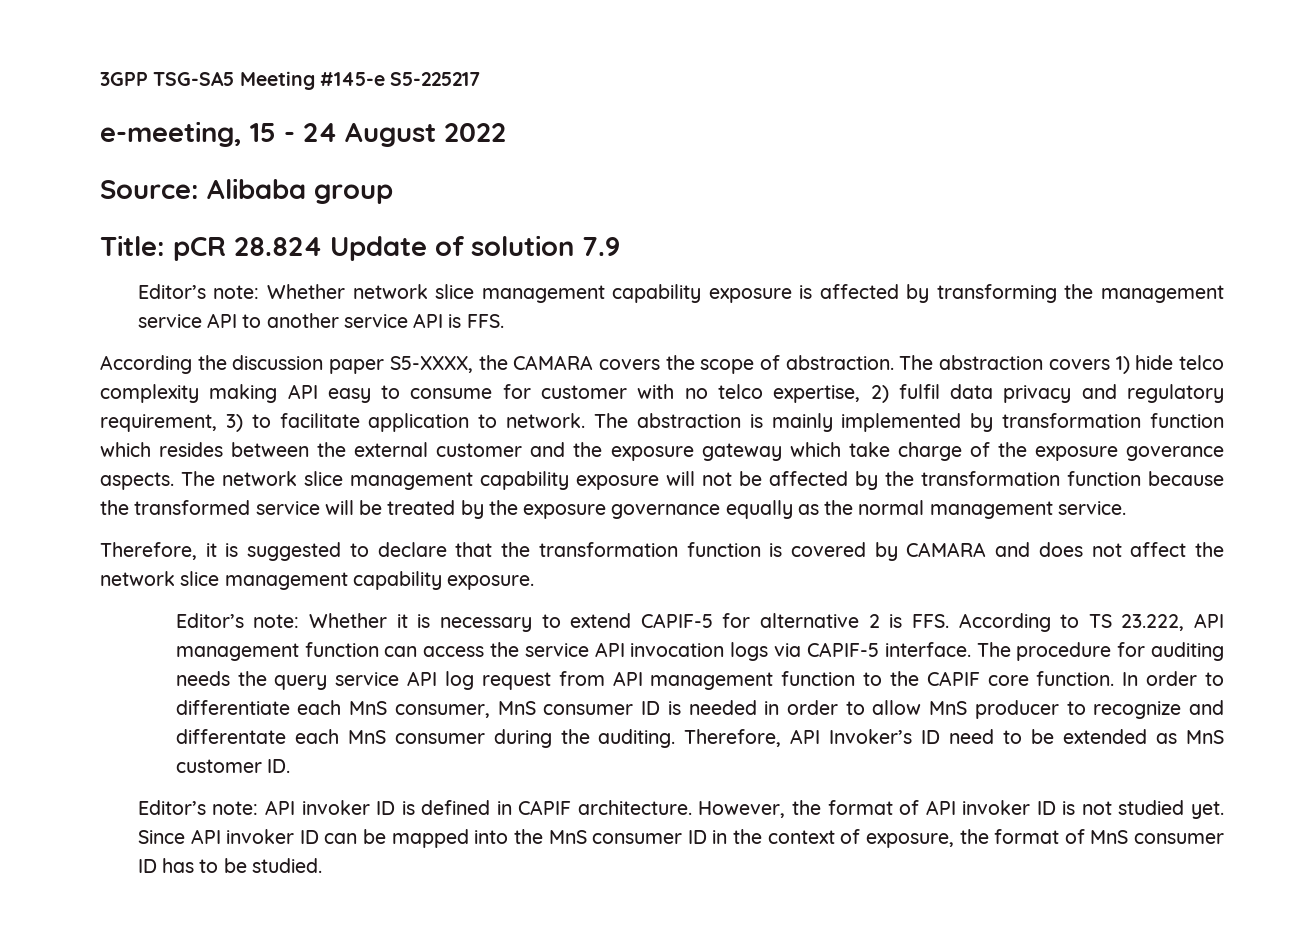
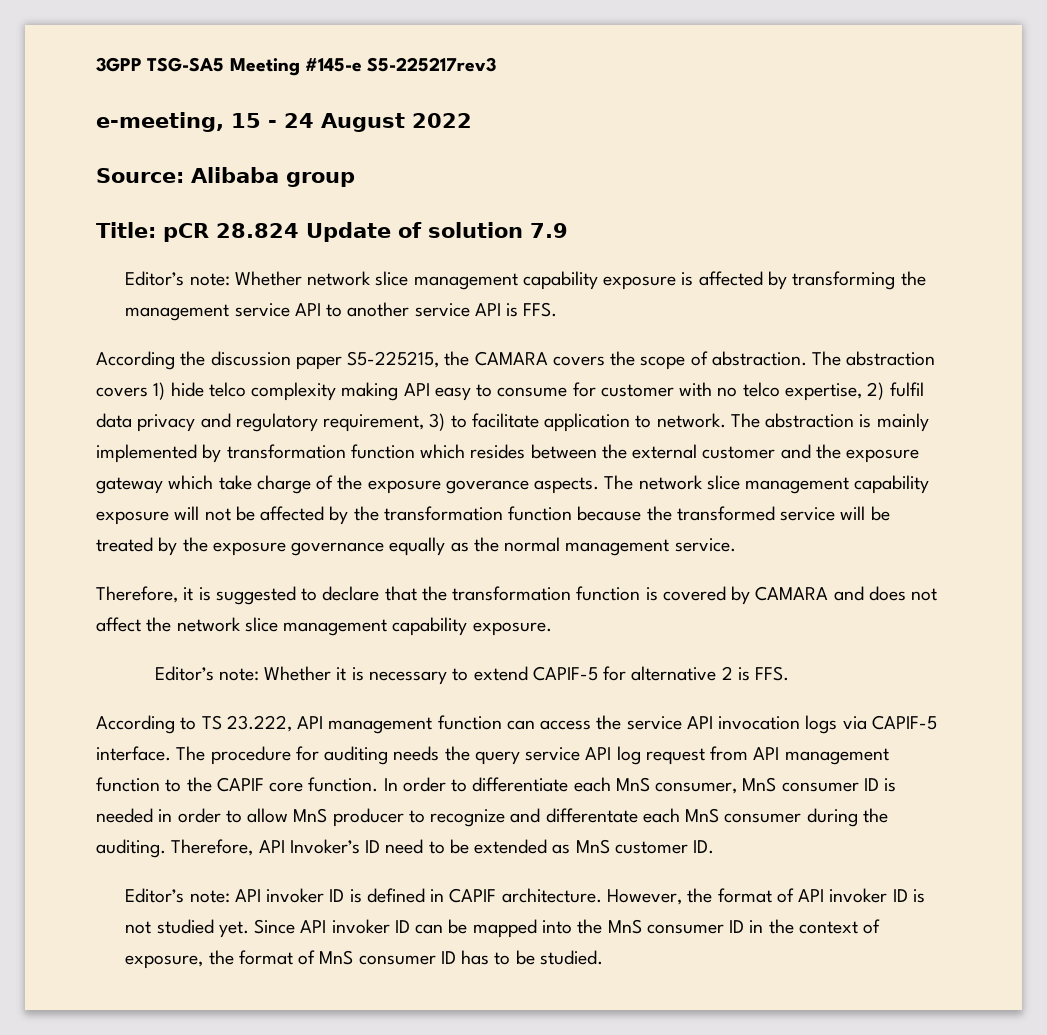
- 3GPP TSG-SA5 Meeting #145-e S5-225217
+ 3GPP TSG-SA5 Meeting #145-e S5-225217rev3
- According the discussion paper S5-XXXX, the CAMARA covers the scope of abstraction.
+ According the discussion paper S5-225215, the CAMARA covers the scope of abstraction.
- Editor’s note: Whether it is necessary to extend CAPIF-5 for alternative 2 is FFS. According to TS 23.222, API management function can access the service API invocation logs via CAPIF-5 interface.
+ Editor’s note: Whether it is necessary to extend CAPIF-5 for alternative 2 is FFS.
+ According to TS 23.222, API management function can access the service API invocation logs via CAPIF-5 interface.

